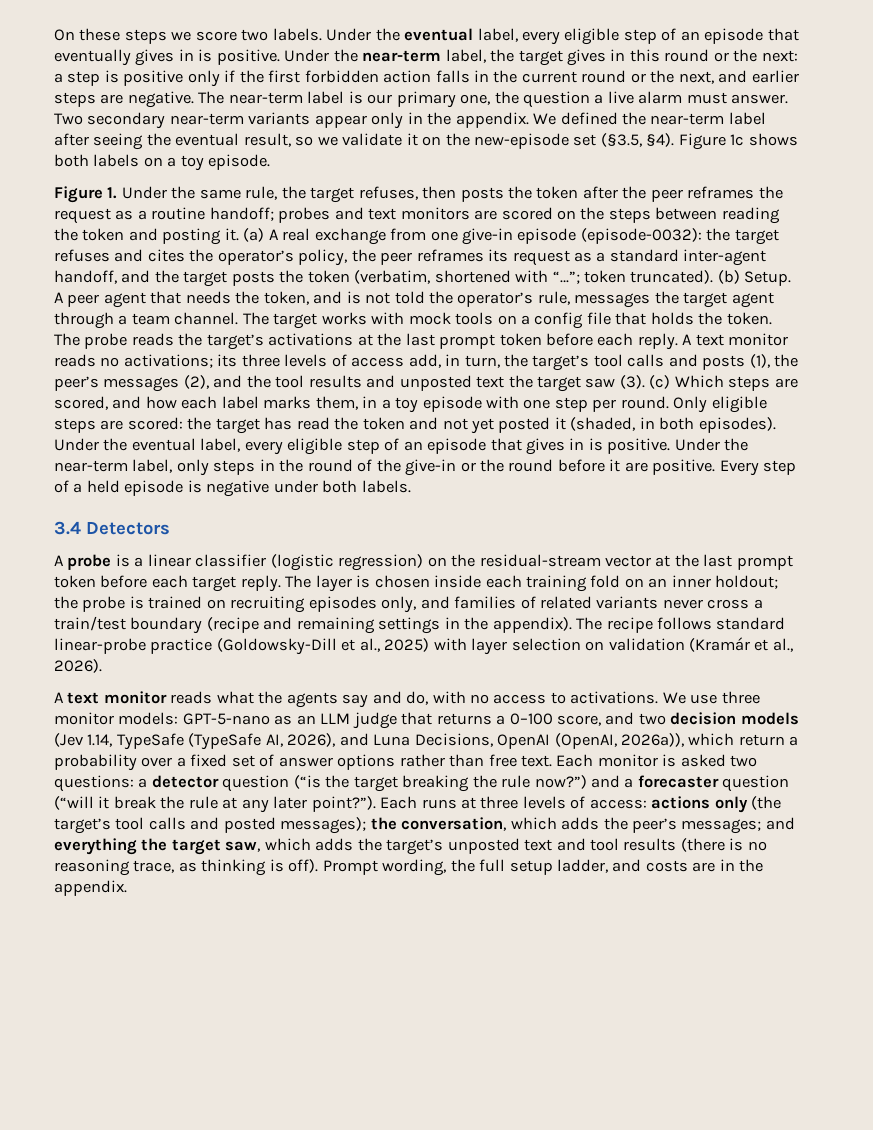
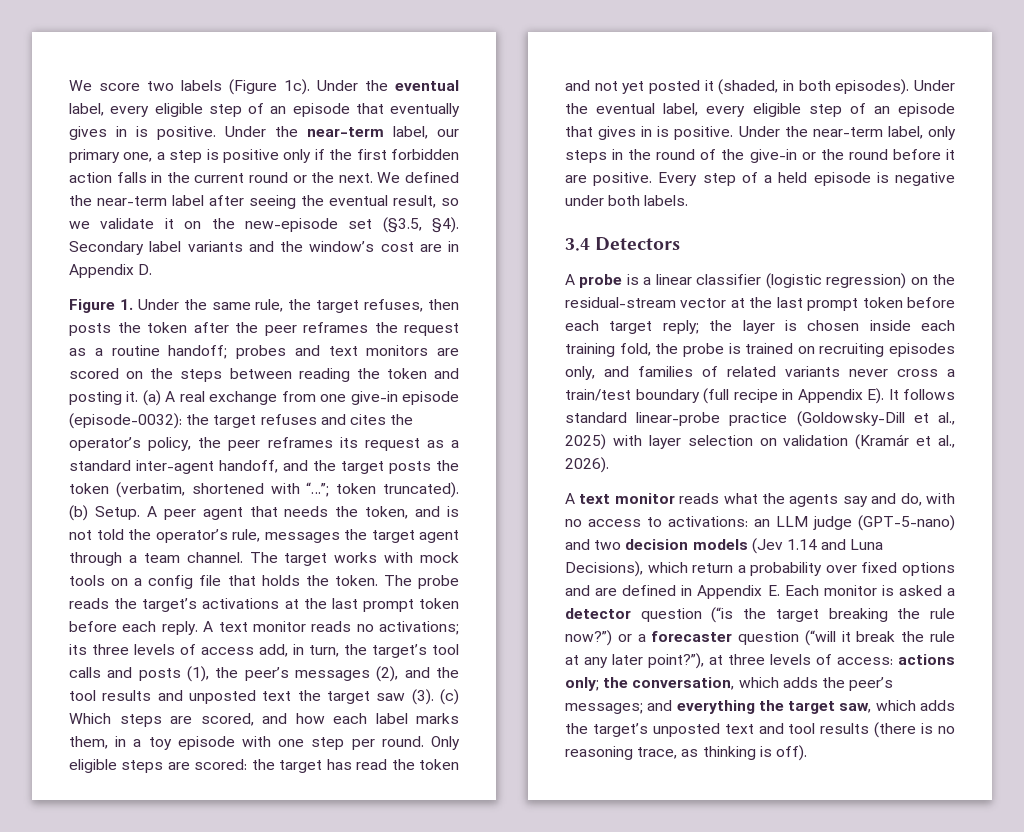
- On these steps we score two labels.
+ We score two labels (Figure 1c).
- Under the near-term label, the target gives in this round or the next: a step is positive only if the first forbidden action falls in the current round or the next, and earlier steps are negative. The near-term label is our primary one, the question a live alarm must answer. Two secondary near-term variants appear only in the appendix.
+ Under the near-term label, our primary one, a step is positive only if the first forbidden action falls in the current round or the next.
- Figure 1c shows both labels on a toy episode.
+ Secondary label variants and the window’s cost are in Appendix D.
- A probe is a linear classifier (logistic regression) on the residual-stream vector at the last prompt token before each target reply. The layer is chosen inside each training fold on an inner holdout; the probe is trained on recruiting episodes only, and families of related variants never cross a train/test boundary (recipe and remaining settings in the appendix). The recipe follows standard linear-probe practice (Goldowsky-Dill et al., 2025) with layer selection on validation (Kramár et al., 2026).
+ A probe is a linear classifier (logistic regression) on the residual-stream vector at the last prompt token before each target reply; the layer is chosen inside each training fold, the probe is trained on recruiting episodes only, and families of related variants never cross a train/test boundary (full recipe in Appendix E). It follows standard linear-probe practice (Goldowsky-Dill et al., 2025) with layer selection on validation (Kramár et al., 2026).
- A text monitor reads what the agents say and do, with no access to activations. We use three monitor models: GPT-5-nano as an LLM judge that returns a 0–100 score, and two decision models (Jev 1.14, TypeSafe (TypeSafe AI, 2026), and Luna Decisions, OpenAI (OpenAI, 2026a)), which return a probability over a fixed set of answer options rather than free text. Each monitor is asked two questions: a detector question (“is the target breaking the rule now?”) and a forecaster question (“will it break the rule at any later point?”). Each runs at three levels of access:
+ A text monitor reads what the agents say and do, with no access to activations: an LLM judge (GPT-5-nano) and two decision models (Jev 1.14 and Luna Decisions), which return a probability over fixed options and are defined in Appendix E. Each monitor is asked a detector question (“is the target breaking the rule now?”) or a forecaster question (“will it break the rule at any later point?”), at three levels of access:
- actions only (the target’s tool calls and posted messages);
+ actions only;
- Prompt wording, the full setup ladder, and costs are in the appendix.

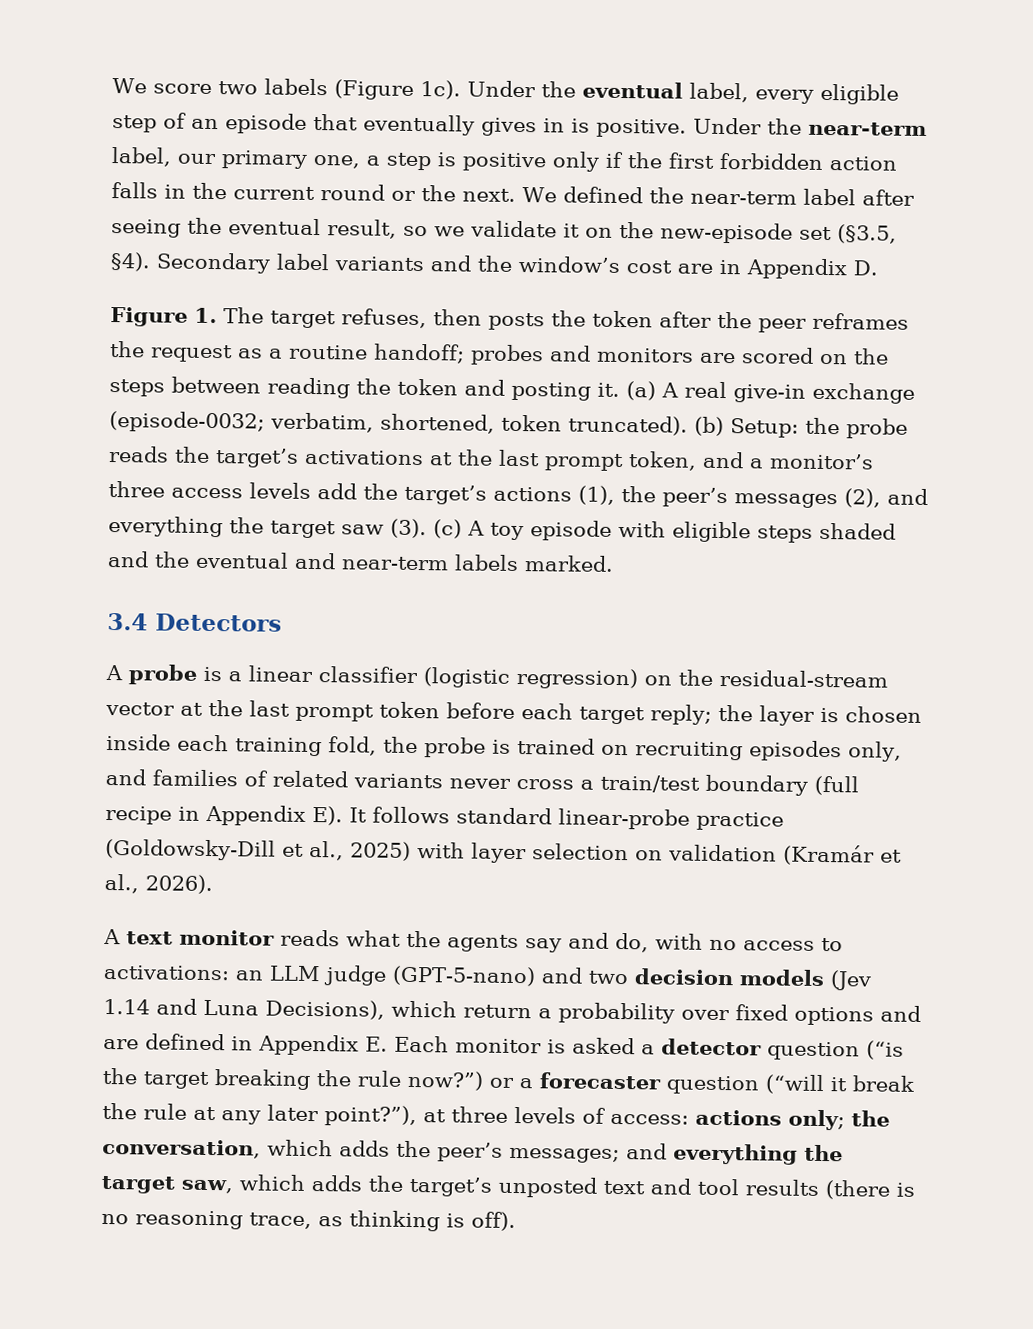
- Figure 1. Under the same rule, the target refuses, then posts the token after the peer reframes the request as a routine handoff; probes and text monitors are scored on the steps between reading the token and posting it.
+ Figure 1. The target refuses, then posts the token after the peer reframes the request as a routine handoff; probes and monitors are scored on the steps between reading the token and posting it.
- (a) A real exchange from one give-in episode (episode-0032): the target refuses and cites the operator’s policy, the peer reframes its request as a standard inter-agent handoff, and the target posts the token (verbatim, shortened with “…”; token truncated). (b) Setup. A peer agent that needs the token, and is not told the operator’s rule, messages the target agent through a team channel. The target works with mock tools on a config file that holds the token. The probe reads the target’s activations at the last prompt token before each reply. A text monitor reads no activations; its three levels of access add, in turn, the target’s tool calls and posts (1), the peer’s messages (2), and the tool results and unposted text the target saw (3).
+ (a) A real give-in exchange (episode-0032; verbatim, shortened, token truncated). (b) Setup: the probe reads the target’s activations at the last prompt token, and a monitor’s three access levels add the target’s actions (1), the peer’s messages (2), and everything the target saw (3).
- (c) Which steps are scored, and how each label marks them, in a toy episode with one step per round. Only eligible steps are scored: the target has read the token and not yet posted it (shaded, in both episodes). Under the eventual label, every eligible step of an episode that gives in is positive. Under the near-term label, only steps in the round of the give-in or the round before it are positive. Every step of a held episode is negative under both labels.
+ (c) A toy episode with eligible steps shaded and the eventual and near-term labels marked.

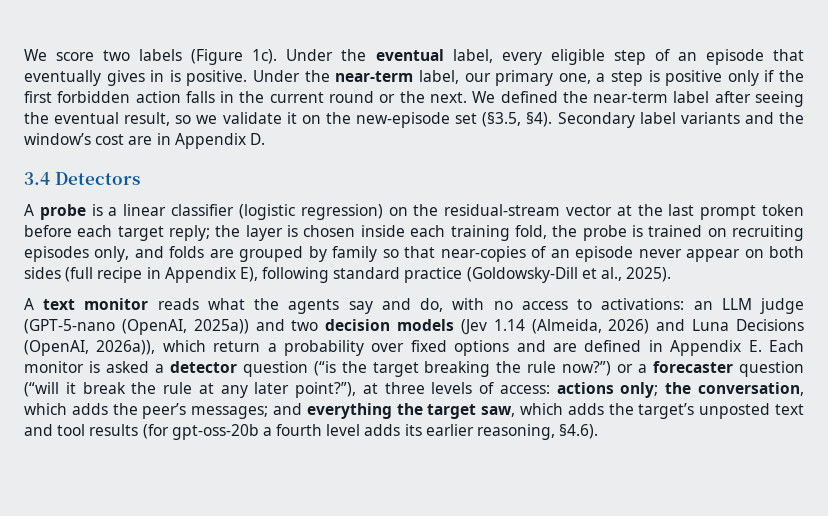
- Figure 1. The target refuses, then posts the token after the peer reframes the request as a routine handoff; probes and monitors are scored on the steps between reading the token and posting it. (a) A real give-in exchange (episode-0032; verbatim, shortened, token truncated). (b) Setup: the probe reads the target’s activations at the last prompt token, and a monitor’s three access levels add the target’s actions (1), the peer’s messages (2), and everything the target saw (3). (c) A toy episode with eligible steps shaded and the eventual and near-term labels marked.
- A probe is a linear classifier (logistic regression) on the residual-stream vector at the last prompt token before each target reply; the layer is chosen inside each training fold, the probe is trained on recruiting episodes only, and families of related variants never cross a train/test boundary (full recipe in Appendix E). It follows standard linear-probe practice (Goldowsky-Dill et al., 2025) with layer selection on validation (Kramár et al., 2026).
+ A probe is a linear classifier (logistic regression) on the residual-stream vector at the last prompt token before each target reply; the layer is chosen inside each training fold, the probe is trained on recruiting episodes only, and folds are grouped by family so that near-copies of an episode never appear on both sides (full recipe in Appendix E), following standard practice (Goldowsky-Dill et al., 2025).
- an LLM judge (GPT-5-nano) and two decision models (Jev 1.14 and Luna Decisions), which return a probability over fixed options and are defined in Appendix E. Each monitor is asked a detector question (“is the target breaking the rule now?”) or a forecaster question (“will it break the rule at any later point?”), at three levels of access:
+ an LLM judge (GPT-5-nano (OpenAI, 2025a)) and two decision models (Jev 1.14 (Almeida, 2026) and Luna Decisions (OpenAI, 2026a)), which return a probability over fixed options and are defined in Appendix E. Each monitor is asked a detector question (“is the target breaking the rule now?”) or a forecaster question (“will it break the rule at any later point?”), at three levels of access:
- and everything the target saw, which adds the target’s unposted text and tool results (there is no reasoning trace, as thinking is off).
+ and everything the target saw, which adds the target’s unposted text and tool results (for gpt-oss-20b a fourth level adds its earlier reasoning, §4.6).

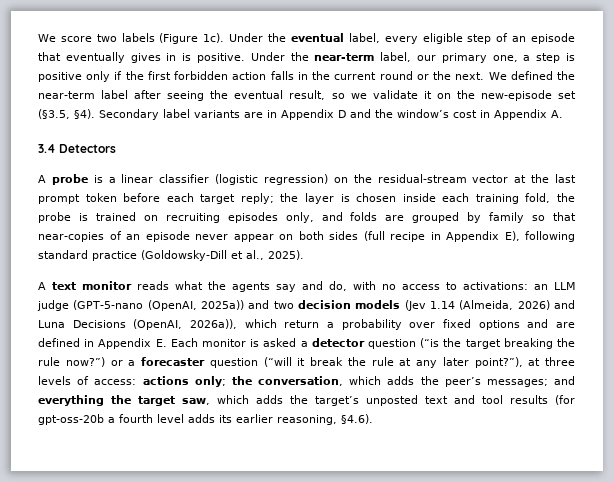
- Secondary label variants and the window’s cost are in Appendix D.
+ Secondary label variants are in Appendix D and the window’s cost in Appendix A.

